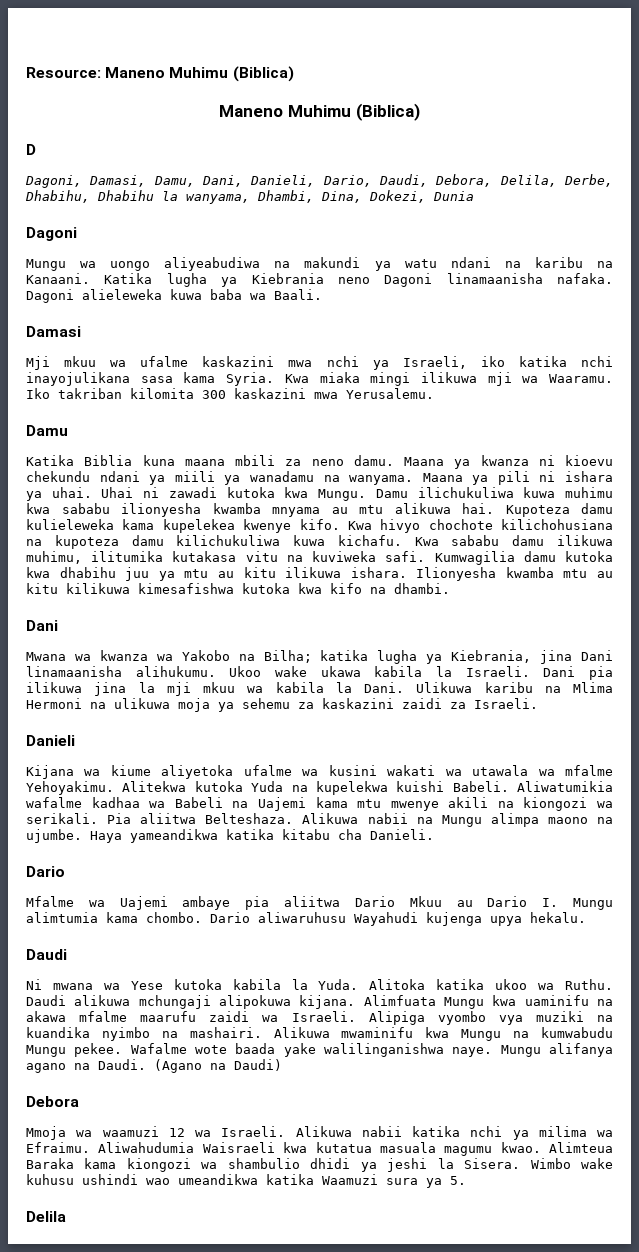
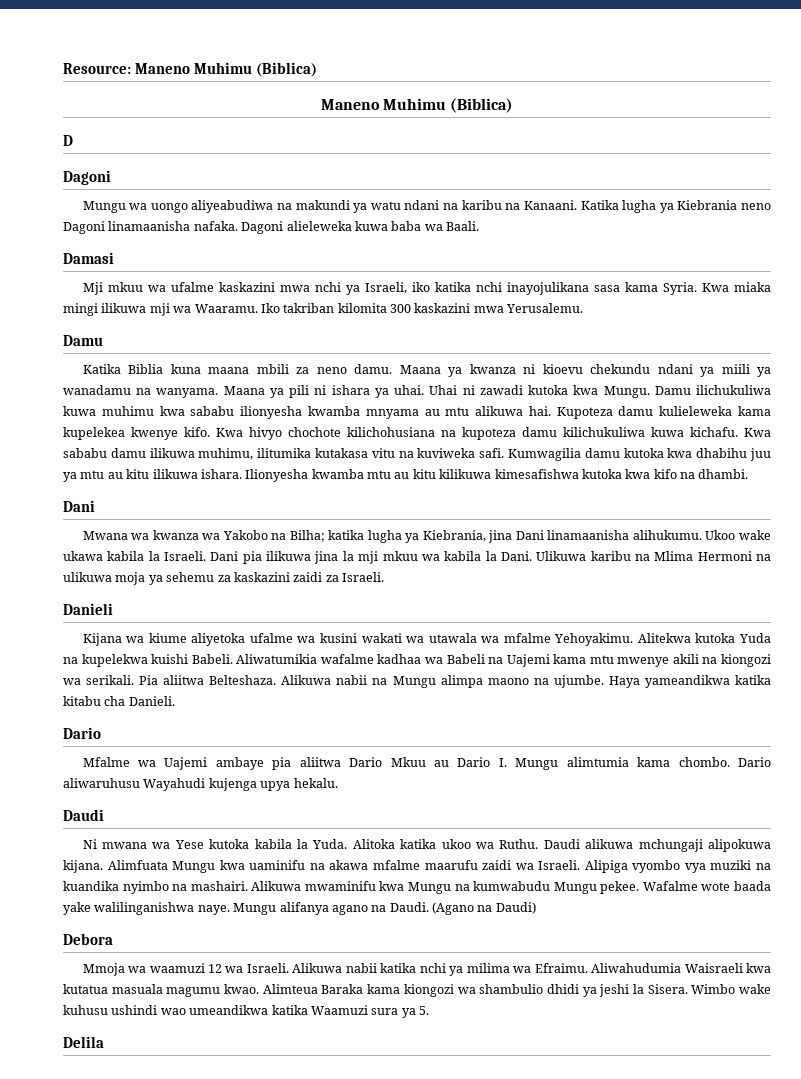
- Dagoni, Damasi, Damu, Dani, Danieli, Dario, Daudi, Debora, Delila, Derbe, Dhabihu, Dhabihu la wanyama, Dhambi, Dina, Dokezi, Dunia

